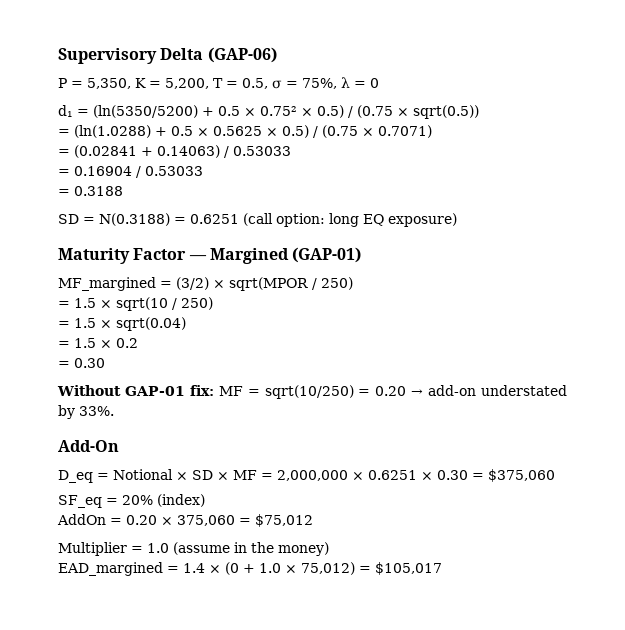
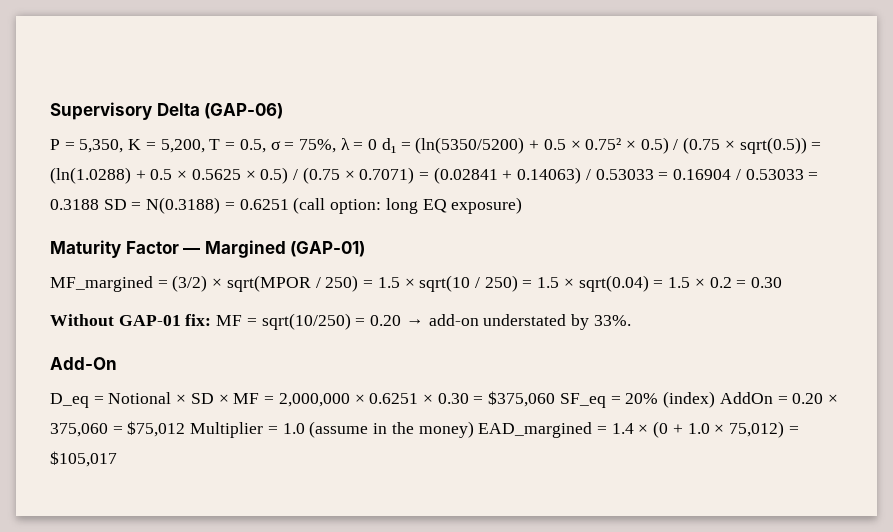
- P = 5,350, K = 5,200, T = 0.5, σ = 75%, λ = 0
- d₁ = (ln(5350/5200) + 0.5 × 0.75² × 0.5) / (0.75 × sqrt(0.5))
- = (ln(1.0288) + 0.5 × 0.5625 × 0.5) / (0.75 × 0.7071)
- = (0.02841 + 0.14063) / 0.53033
- = 0.16904 / 0.53033
- = 0.3188
- SD = N(0.3188) = 0.6251 (call option:
+ P = 5,350, K = 5,200, T = 0.5, σ = 75%, λ = 0 d₁ = (ln(5350/5200) + 0.5 × 0.75² × 0.5) / (0.75 × sqrt(0.5)) = (ln(1.0288) + 0.5 × 0.5625 × 0.5) / (0.75 × 0.7071) = (0.02841 + 0.14063) / 0.53033 = 0.16904 / 0.53033 = 0.3188 SD = N(0.3188) = 0.6251 (call option:
- MF_margined = (3/2) × sqrt(MPOR / 250)
- = 1.5 × sqrt(10 / 250)
- = 1.5 × sqrt(0.04)
- = 1.5 × 0.2
- = 0.30
+ MF_margined = (3/2) × sqrt(MPOR / 250) = 1.5 × sqrt(10 / 250) = 1.5 × sqrt(0.04) = 1.5 × 0.2 = 0.30
- D_eq = Notional × SD × MF = 2,000,000 × 0.6251 × 0.30 = $375,060
- SF_eq = 20% (index)
- AddOn = 0.20 × 375,060 = $75,012
- Multiplier = 1.0 (assume in the money)
- EAD_margined = 1.4 × (0 + 1.0 × 75,012) = $105,017
+ D_eq = Notional × SD × MF = 2,000,000 × 0.6251 × 0.30 = $375,060 SF_eq = 20% (index) AddOn = 0.20 × 375,060 = $75,012 Multiplier = 1.0 (assume in the money) EAD_margined = 1.4 × (0 + 1.0 × 75,012) = $105,017

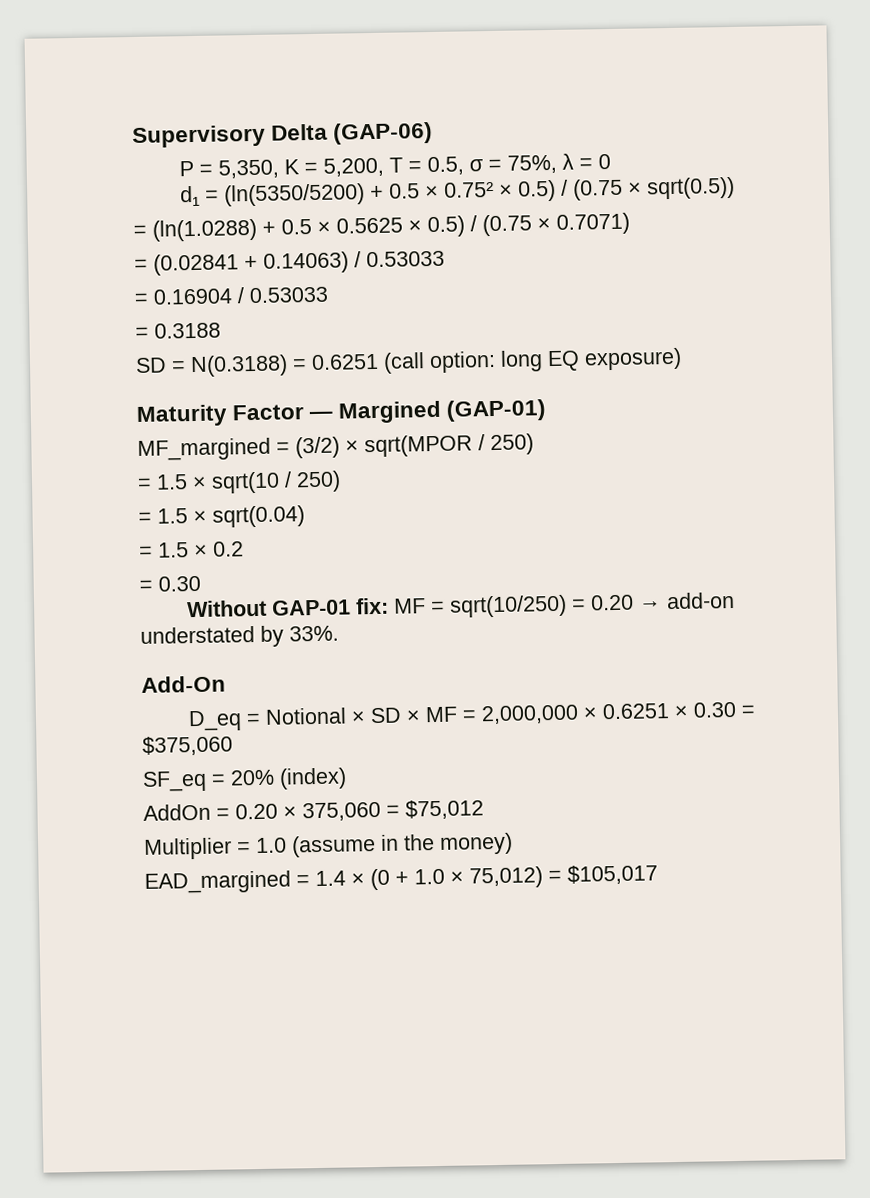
- P = 5,350, K = 5,200, T = 0.5, σ = 75%, λ = 0 d₁ = (ln(5350/5200) + 0.5 × 0.75² × 0.5) / (0.75 × sqrt(0.5)) = (ln(1.0288) + 0.5 × 0.5625 × 0.5) / (0.75 × 0.7071) = (0.02841 + 0.14063) / 0.53033 = 0.16904 / 0.53033 = 0.3188 SD = N(0.3188) = 0.6251 (call option:
+ P = 5,350, K = 5,200, T = 0.5, σ = 75%, λ = 0
+ d₁ = (ln(5350/5200) + 0.5 × 0.75² × 0.5) / (0.75 × sqrt(0.5))
+ = (ln(1.0288) + 0.5 × 0.5625 × 0.5) / (0.75 × 0.7071)
+ = (0.02841 + 0.14063) / 0.53033
+ = 0.16904 / 0.53033
+ = 0.3188
+ SD = N(0.3188) = 0.6251 (call option:
- MF_margined = (3/2) × sqrt(MPOR / 250) = 1.5 × sqrt(10 / 250) = 1.5 × sqrt(0.04) = 1.5 × 0.2 = 0.30
+ MF_margined = (3/2) × sqrt(MPOR / 250)
+ = 1.5 × sqrt(10 / 250)
+ = 1.5 × sqrt(0.04)
+ = 1.5 × 0.2
+ = 0.30
- D_eq = Notional × SD × MF = 2,000,000 × 0.6251 × 0.30 = $375,060 SF_eq = 20% (index) AddOn = 0.20 × 375,060 = $75,012 Multiplier = 1.0 (assume in the money) EAD_margined = 1.4 × (0 + 1.0 × 75,012) = $105,017
+ D_eq = Notional × SD × MF = 2,000,000 × 0.6251 × 0.30 = $375,060
+ SF_eq = 20% (index)
+ AddOn = 0.20 × 375,060 = $75,012
+ Multiplier = 1.0 (assume in the money)
+ EAD_margined = 1.4 × (0 + 1.0 × 75,012) = $105,017

